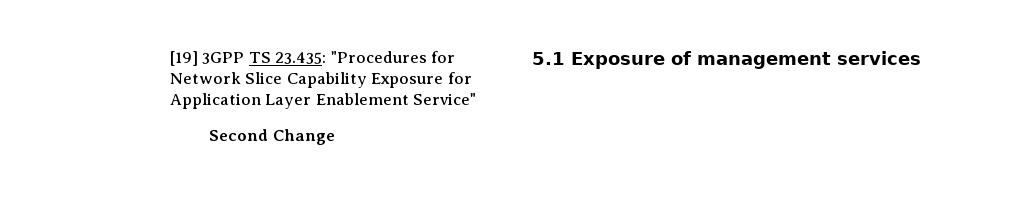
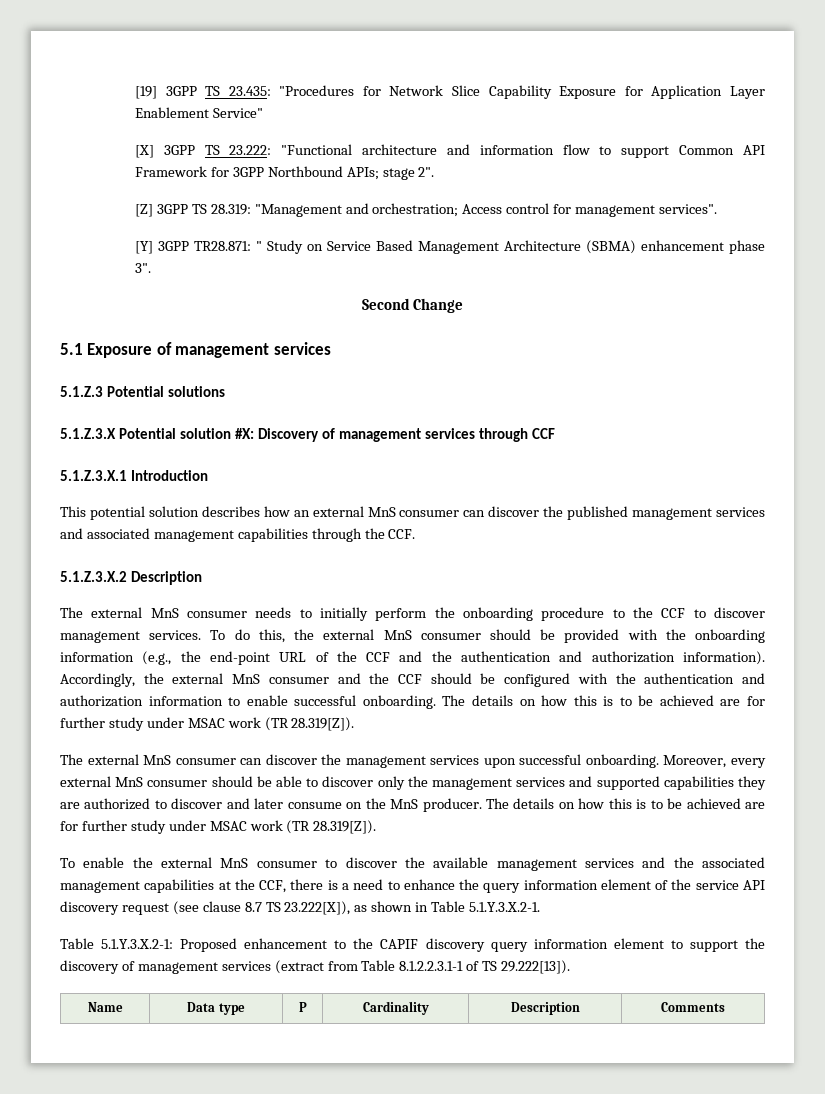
+ [X] 3GPP TS 23.222: "Functional architecture and information flow to support Common API Framework for 3GPP Northbound APIs; stage 2".
+ [Z] 3GPP TS 28.319: "Management and orchestration; Access control for management services".
+ [Y] 3GPP TR28.871: " Study on Service Based Management Architecture (SBMA) enhancement phase 3".
+ 5.1.Z.3 Potential solutions
+ 5.1.Z.3.X Potential solution #X: Discovery of management services through CCF
+ 5.1.Z.3.X.1 Introduction
+ This potential solution describes how an external MnS consumer can discover the published management services and associated management capabilities through the CCF.
+ 5.1.Z.3.X.2 Description
+ The external MnS consumer needs to initially perform the onboarding procedure to the CCF to discover management services. To do this, the external MnS consumer should be provided with the onboarding information (e.g., the end-point URL of the CCF and the authentication and authorization information). Accordingly, the external MnS consumer and the CCF should be configured with the authentication and authorization information to enable successful onboarding. The details on how this is to be achieved are for further study under MSAC work (TR 28.319[Z]).
+ The external MnS consumer can discover the management services upon successful onboarding. Moreover, every external MnS consumer should be able to discover only the management services and supported capabilities they are authorized to discover and later consume on the MnS producer. The details on how this is to be achieved are for further study under MSAC work (TR 28.319[Z]).
+ To enable the external MnS consumer to discover the available management services and the associated management capabilities at the CCF, there is a need to enhance the query information element of the service API discovery request (see clause 8.7 TS 23.222[X]), as shown in Table 5.1.Y.3.X.2-1.
+ Table 5.1.Y.3.X.2-1: Proposed enhancement to the CAPIF discovery query information element to support the discovery of management services (extract from Table 8.1.2.2.3.1-1 of TS 29.222[13]).
+ Name | Data type | P | Cardinality | Description | Comments

